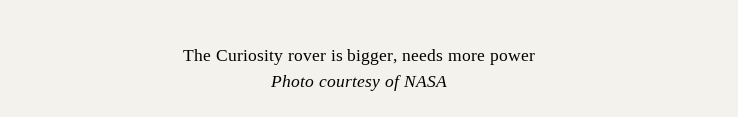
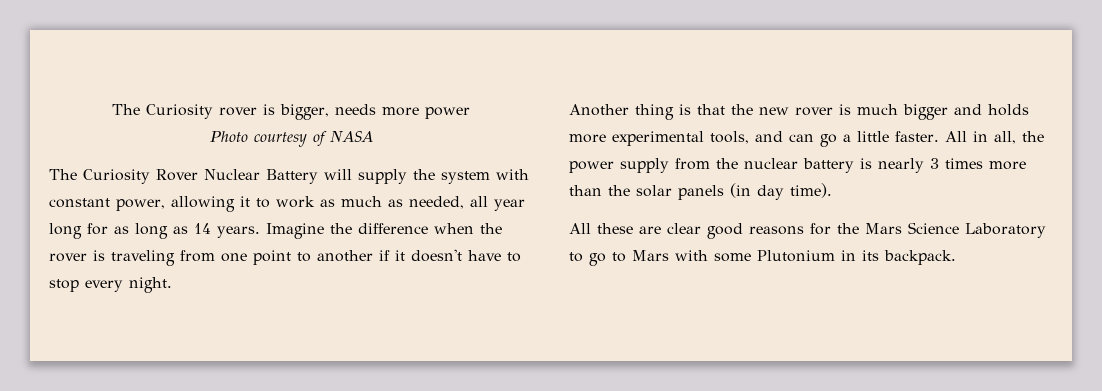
+ The Curiosity Rover Nuclear Battery will supply the system with constant power, allowing it to work as much as needed, all year long for as long as 14 years. Imagine the difference when the rover is traveling from one point to another if it doesn't have to stop every night.
+ Another thing is that the new rover is much bigger and holds more experimental tools, and can go a little faster. All in all, the power supply from the nuclear battery is nearly 3 times more than the solar panels (in day time).
+ All these are clear good reasons for the Mars Science Laboratory to go to Mars with some Plutonium in its backpack.

